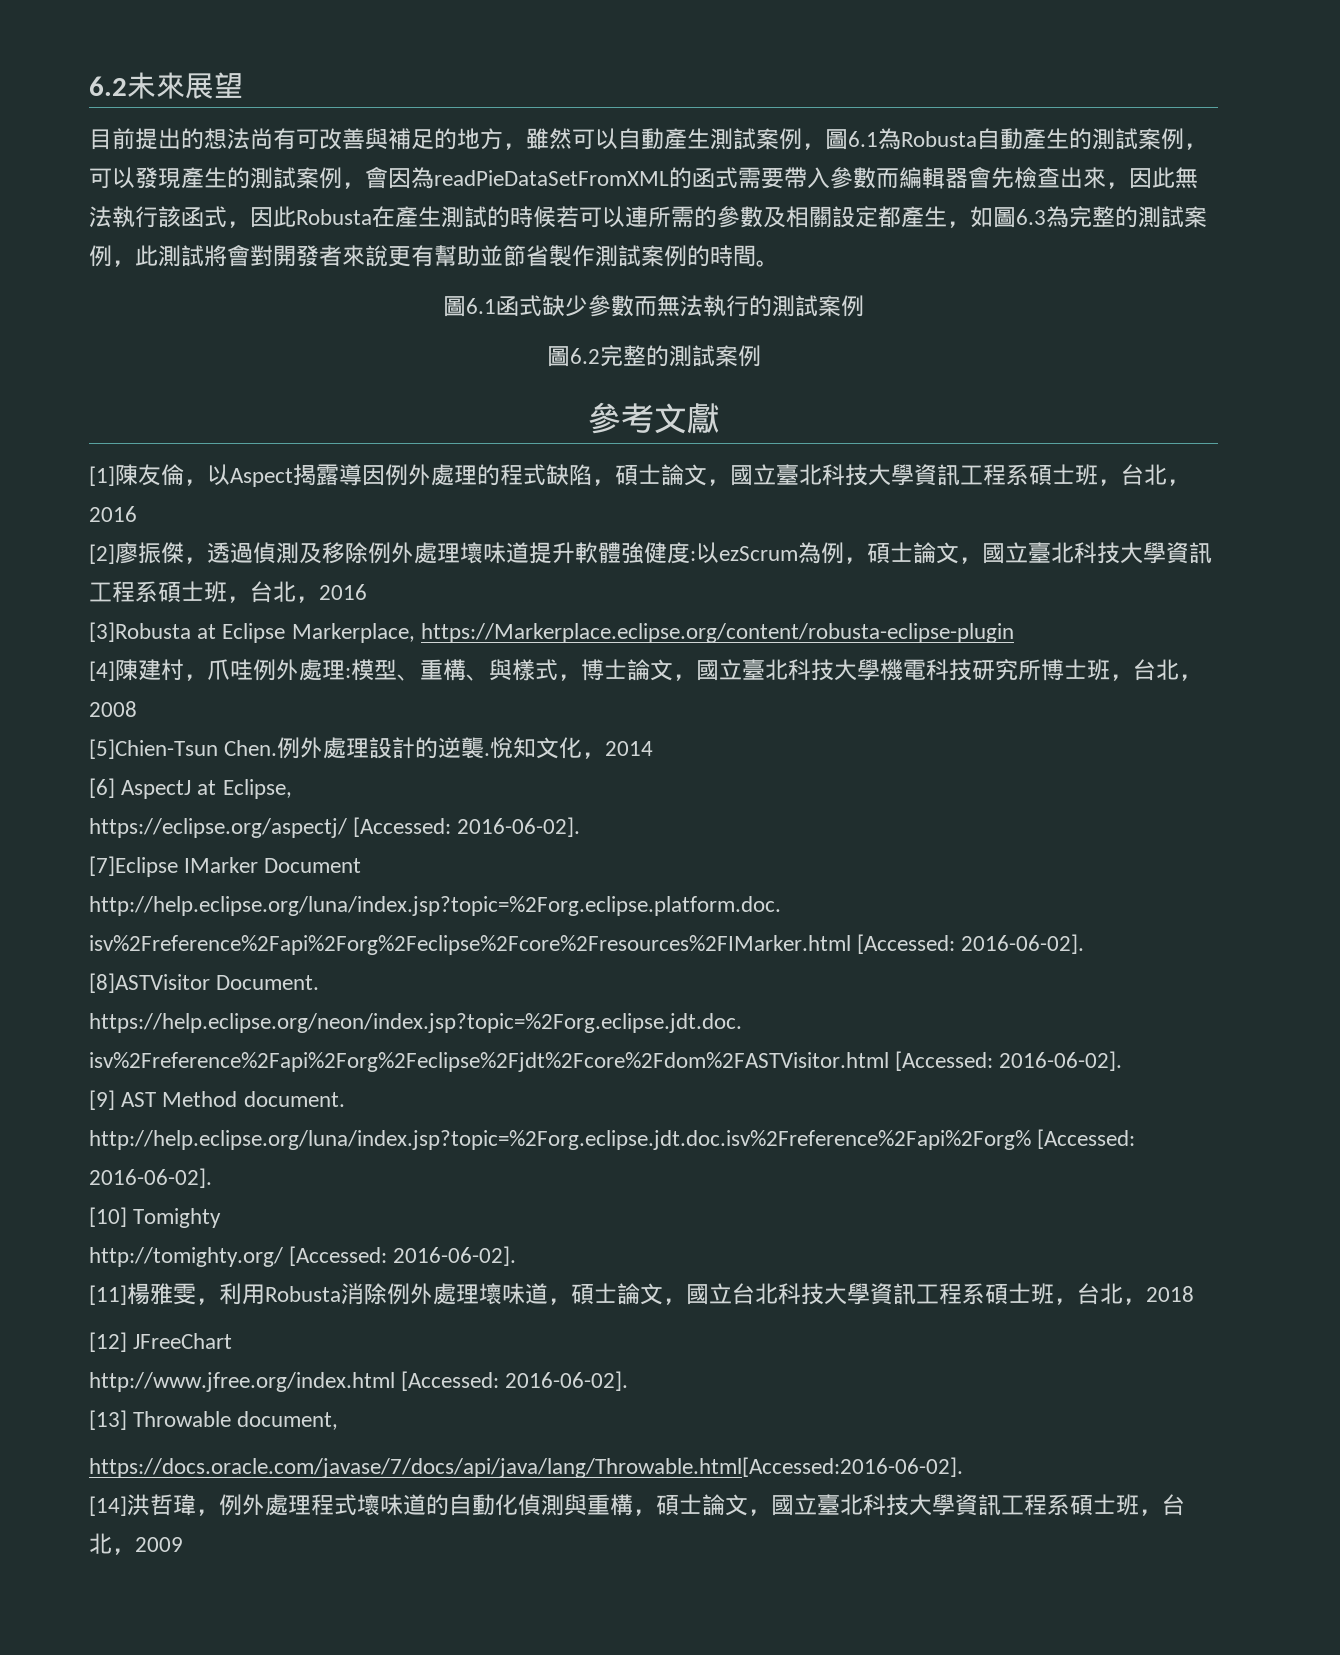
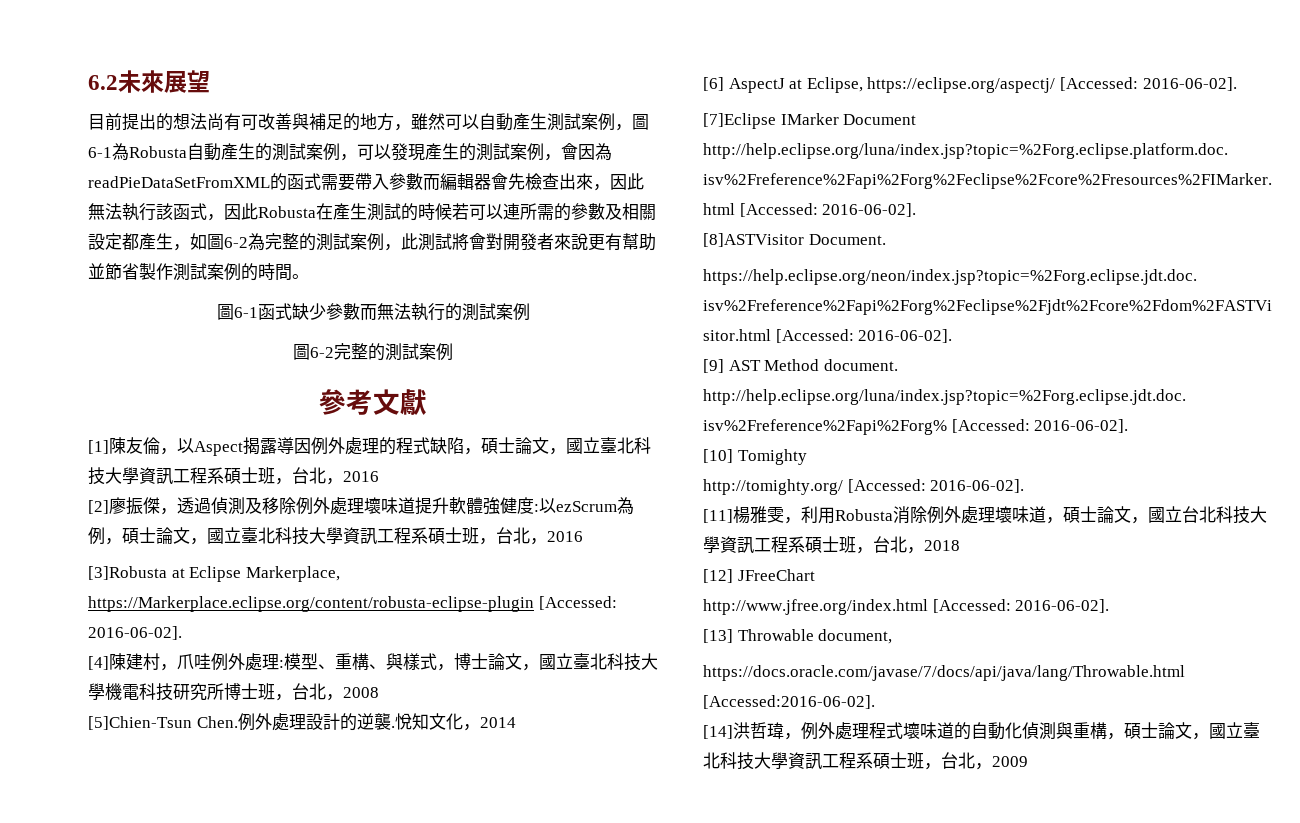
- 目前提出的想法尚有可改善與補足的地方，雖然可以自動產生測試案例，圖6.1為Robusta自動產生的測試案例，可以發現產生的測試案例，會因為readPieDataSetFromXML的函式需要帶入參數而編輯器會先檢查出來，因此無法執行該函式，因此Robusta在產生測試的時候若可以連所需的參數及相關設定都產生，如圖6.3為完整的測試案例，此測試將會對開發者來說更有幫助並節省製作測試案例的時間。
+ 目前提出的想法尚有可改善與補足的地方，雖然可以自動產生測試案例，圖6-1為Robusta自動產生的測試案例，可以發現產生的測試案例，會因為readPieDataSetFromXML的函式需要帶入參數而編輯器會先檢查出來，因此無法執行該函式，因此Robusta在產生測試的時候若可以連所需的參數及相關設定都產生，如圖6-2為完整的測試案例，此測試將會對開發者來說更有幫助並節省製作測試案例的時間。
- 圖6.1函式缺少參數而無法執行的測試案例
+ 圖6-1函式缺少參數而無法執行的測試案例
- 圖6.2完整的測試案例
+ 圖6-2完整的測試案例
- [3]Robusta at Eclipse Markerplace, https://Markerplace.eclipse.org/content/robusta-eclipse-plugin
+ [3]Robusta at Eclipse Markerplace, https://Markerplace.eclipse.org/content/robusta-eclipse-plugin [Accessed: 2016-06-02].
- [6] AspectJ at Eclipse,
- https://eclipse.org/aspectj/ [Accessed: 2016-06-02].
+ [6] AspectJ at Eclipse, https://eclipse.org/aspectj/ [Accessed: 2016-06-02].
- https://docs.oracle.com/javase/7/docs/api/java/lang/Throwable.html[Accessed:2016-06-02].
+ https://docs.oracle.com/javase/7/docs/api/java/lang/Throwable.html [Accessed:2016-06-02].

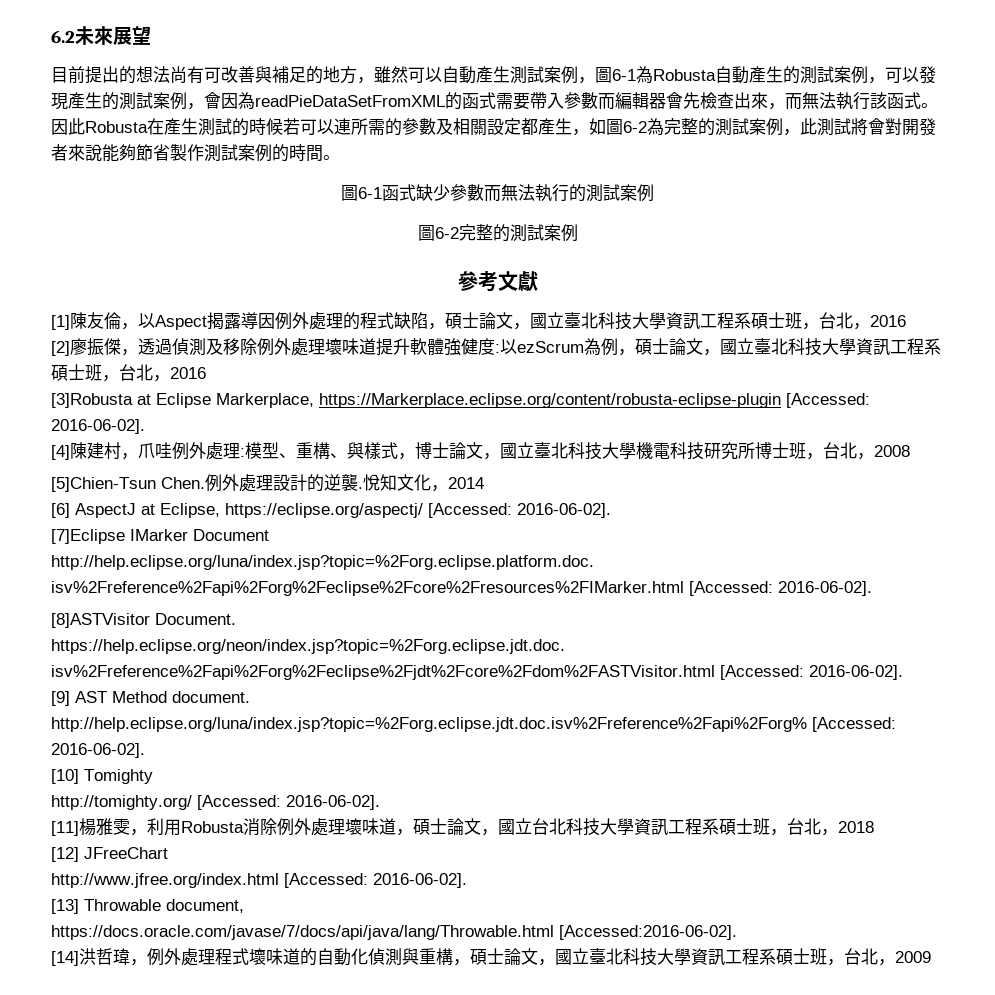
- 目前提出的想法尚有可改善與補足的地方，雖然可以自動產生測試案例，圖6-1為Robusta自動產生的測試案例，可以發現產生的測試案例，會因為readPieDataSetFromXML的函式需要帶入參數而編輯器會先檢查出來，因此無法執行該函式，因此Robusta在產生測試的時候若可以連所需的參數及相關設定都產生，如圖6-2為完整的測試案例，此測試將會對開發者來說更有幫助並節省製作測試案例的時間。
+ 目前提出的想法尚有可改善與補足的地方，雖然可以自動產生測試案例，圖6-1為Robusta自動產生的測試案例，可以發現產生的測試案例，會因為readPieDataSetFromXML的函式需要帶入參數而編輯器會先檢查出來，而無法執行該函式。因此Robusta在產生測試的時候若可以連所需的參數及相關設定都產生，如圖6-2為完整的測試案例，此測試將會對開發者來說能夠節省製作測試案例的時間。

